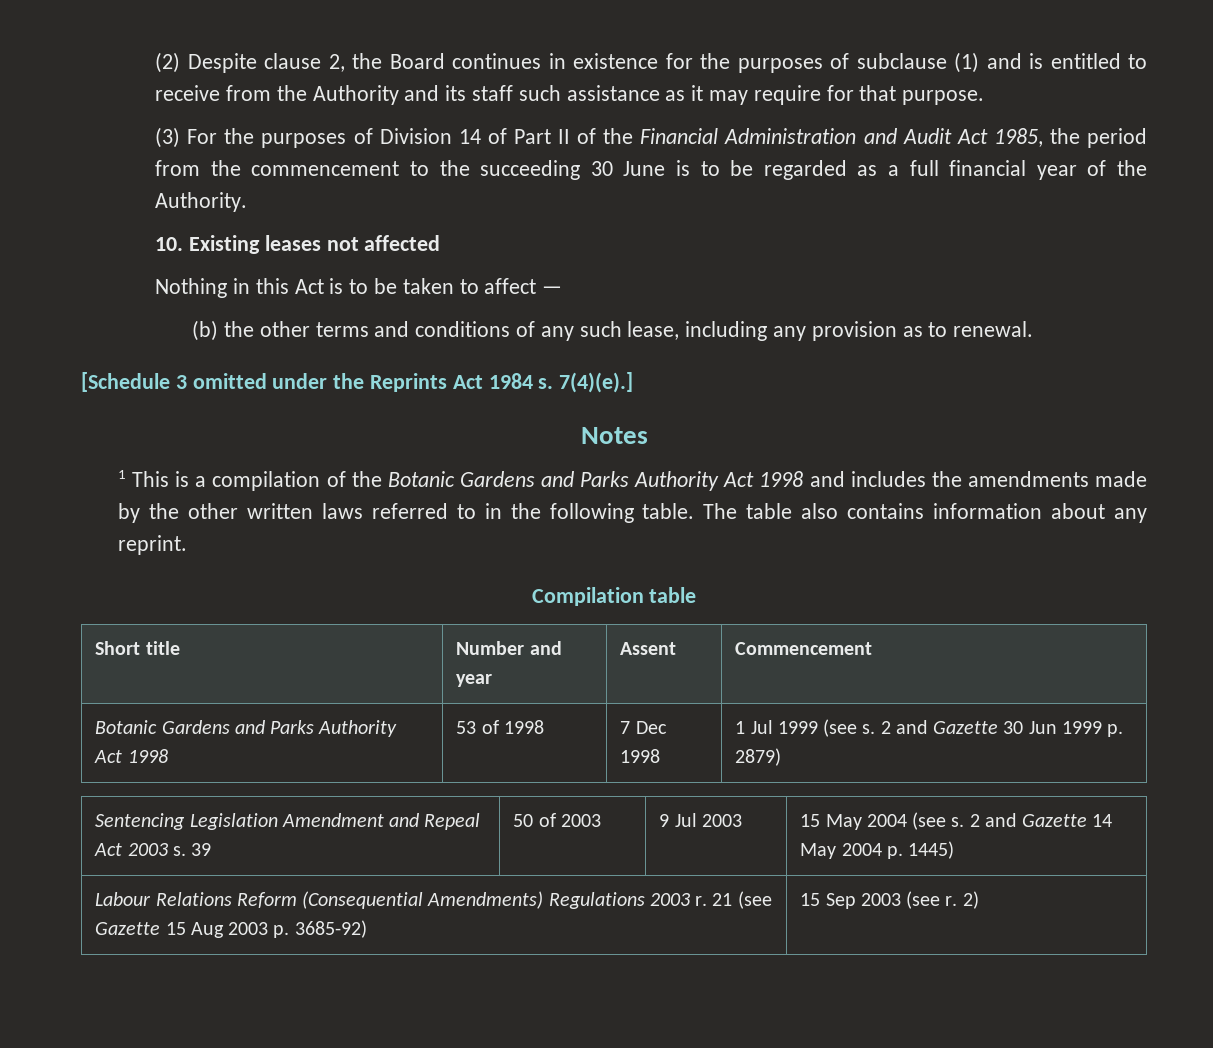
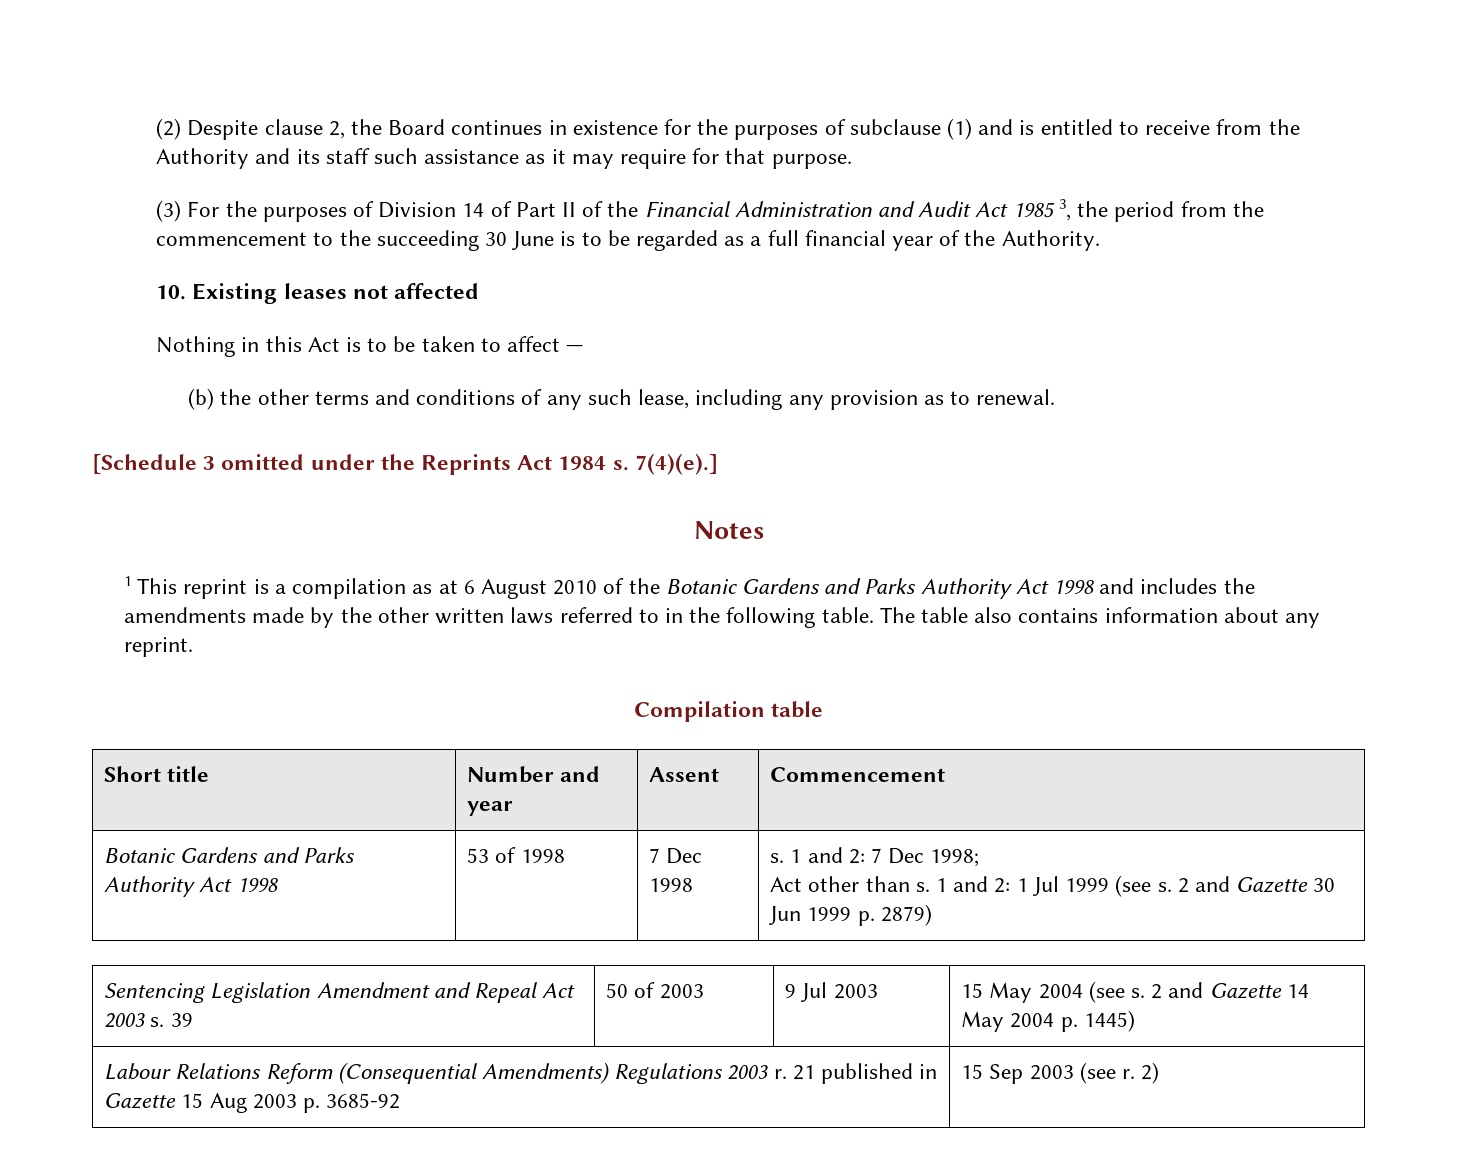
- (3) For the purposes of Division 14 of Part II of the Financial Administration and Audit Act 1985, the period from the commencement to the succeeding 30 June is to be regarded as a full financial year of the Authority.
+ (3) For the purposes of Division 14 of Part II of the Financial Administration and Audit Act 1985 3, the period from the commencement to the succeeding 30 June is to be regarded as a full financial year of the Authority.
- 1 This is a compilation of the Botanic Gardens and Parks Authority Act 1998 and includes the amendments made by the other written laws referred to in the following table.
+ 1 This reprint is a compilation as at 6 August 2010 of the Botanic Gardens and Parks Authority Act 1998 and includes the amendments made by the other written laws referred to in the following table.
- Botanic Gardens and Parks Authority Act 1998 | 53 of 1998 | 7 Dec 1998 | 1 Jul 1999 (see s. 2 and Gazette 30 Jun 1999 p. 2879)
+ Botanic Gardens and Parks Authority Act 1998 | 53 of 1998 | 7 Dec 1998 | s. 1 and 2: 7 Dec 1998;
+ Act other than s. 1 and 2: 1 Jul 1999 (see s. 2 and Gazette 30 Jun 1999 p. 2879)
- Labour Relations Reform (Consequential Amendments) Regulations 2003 r. 21 (see Gazette 15 Aug 2003 p. 3685-92) | 15 Sep 2003 (see r. 2)
+ Labour Relations Reform (Consequential Amendments) Regulations 2003 r. 21 published in Gazette 15 Aug 2003 p. 3685-92 | 15 Sep 2003 (see r. 2)

